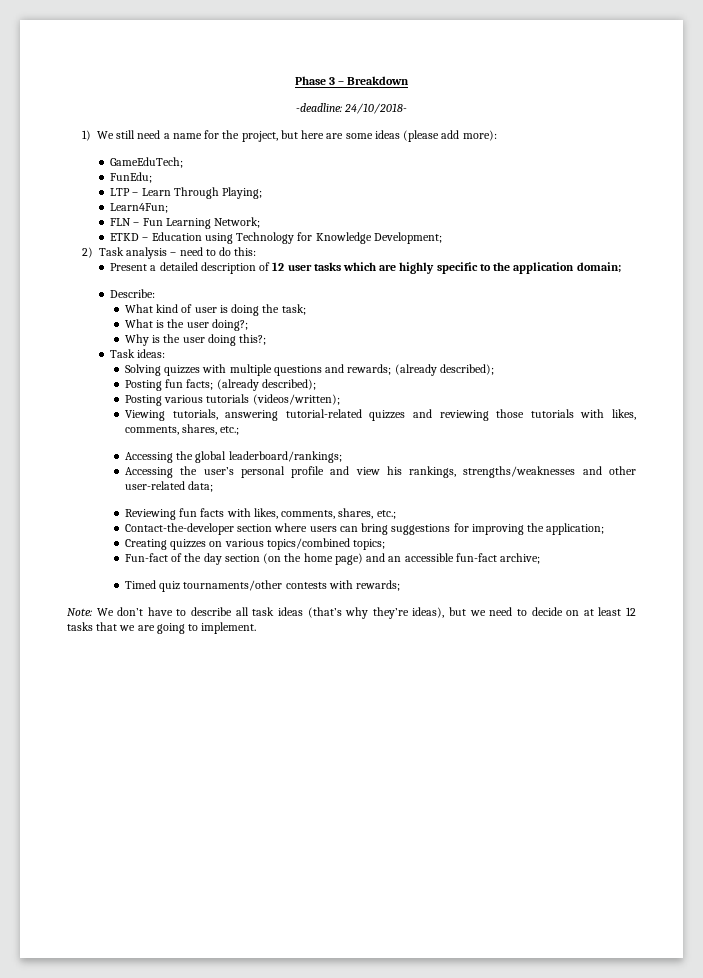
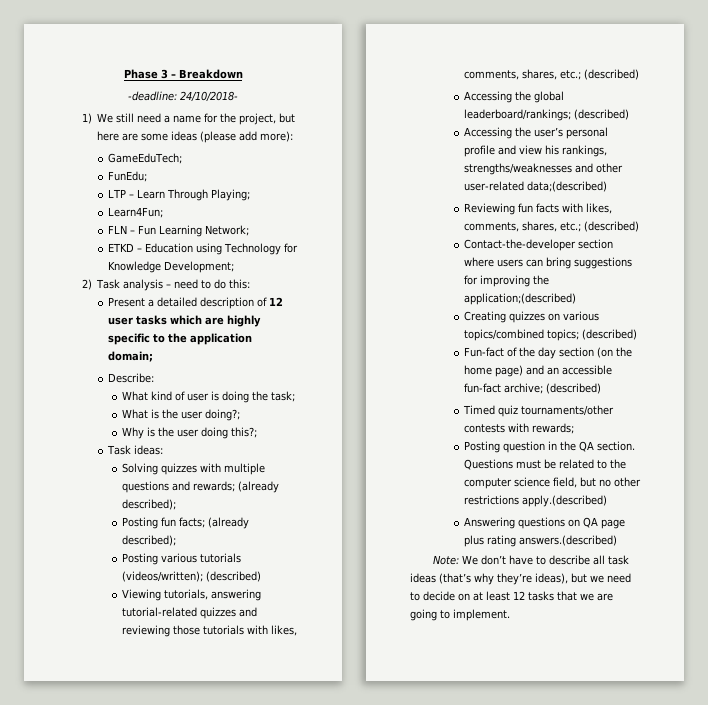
- Posting various tutorials (videos/written);
+ Posting various tutorials (videos/written); (described)
- Viewing tutorials, answering tutorial-related quizzes and reviewing those tutorials with likes, comments, shares, etc.;
+ Viewing tutorials, answering tutorial-related quizzes and reviewing those tutorials with likes, comments, shares, etc.; (described)
- Accessing the global leaderboard/rankings;
+ Accessing the global leaderboard/rankings; (described)
- Accessing the user’s personal profile and view his rankings, strengths/weaknesses and other user-related data;
+ Accessing the user’s personal profile and view his rankings, strengths/weaknesses and other user-related data;(described)
- Reviewing fun facts with likes, comments, shares, etc.;
+ Reviewing fun facts with likes, comments, shares, etc.; (described)
- Contact-the-developer section where users can bring suggestions for improving the application;
+ Contact-the-developer section where users can bring suggestions for improving the application;(described)
- Creating quizzes on various topics/combined topics;
+ Creating quizzes on various topics/combined topics; (described)
- Fun-fact of the day section (on the home page) and an accessible fun-fact archive;
+ Fun-fact of the day section (on the home page) and an accessible fun-fact archive; (described)
+ Posting question in the QA section. Questions must be related to the computer science field, but no other restrictions apply.(described)
+ Answering questions on QA page plus rating answers.(described)

